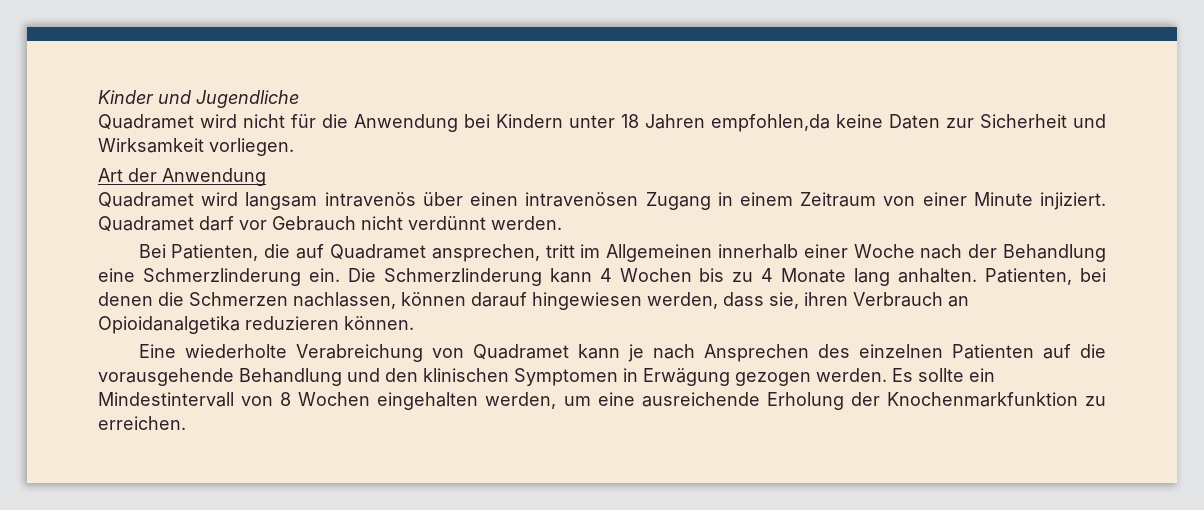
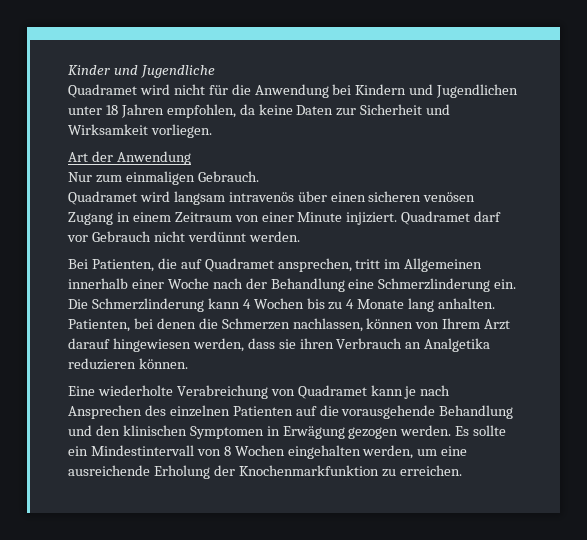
- Quadramet wird nicht für die Anwendung bei Kindern unter 18 Jahren empfohlen,da keine Daten zur Sicherheit und Wirksamkeit vorliegen.
+ Quadramet wird nicht für die Anwendung bei Kindern und Jugendlichen unter 18 Jahren empfohlen, da keine Daten zur Sicherheit und Wirksamkeit vorliegen.
+ Nur zum einmaligen Gebrauch.
- Quadramet wird langsam intravenös über einen intravenösen Zugang in einem Zeitraum von einer Minute injiziert.
+ Quadramet wird langsam intravenös über einen sicheren venösen Zugang in einem Zeitraum von einer Minute injiziert.
- Patienten, bei denen die Schmerzen nachlassen, können darauf hingewiesen werden, dass sie, ihren Verbrauch an Opioidanalgetika reduzieren können.
+ Patienten, bei denen die Schmerzen nachlassen, können von Ihrem Arzt darauf hingewiesen werden, dass sie ihren Verbrauch an Analgetika reduzieren können.

